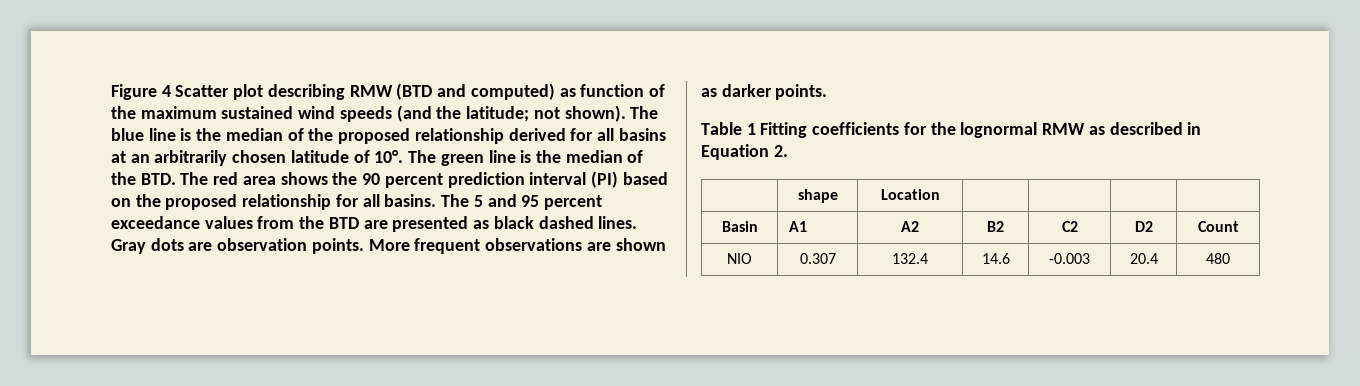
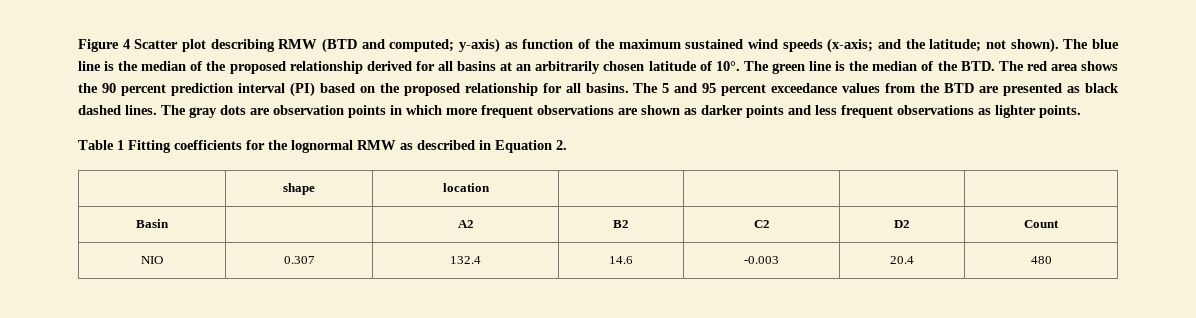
- Figure 4 Scatter plot describing RMW (BTD and computed) as function of the maximum sustained wind speeds (and the latitude; not shown).
+ Figure 4 Scatter plot describing RMW (BTD and computed; y-axis) as function of the maximum sustained wind speeds (x-axis; and the latitude; not shown).
- Gray dots are observation points. More frequent observations are shown as darker points.
+ The gray dots are observation points in which more frequent observations are shown as darker points and less frequent observations as lighter points.
- | shape | Location | | | |
+ | shape | location | | | |
- Basin | A1 | A2 | B2 | C2 | D2 | Count
+ Basin | | A2 | B2 | C2 | D2 | Count

